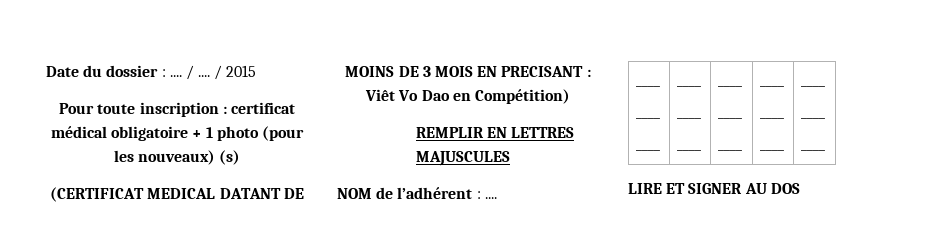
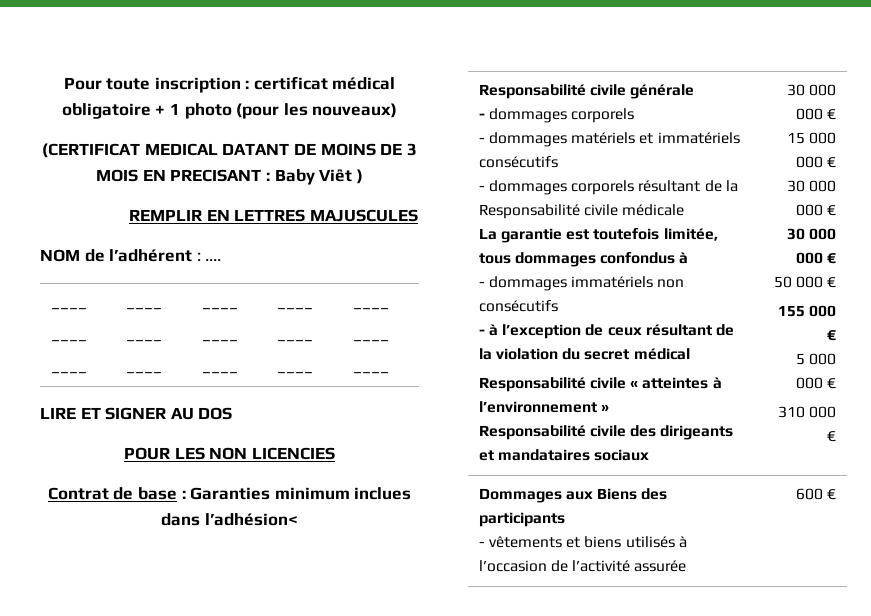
- Date du dossier : .... / .... / 2015
- Pour toute inscription : certificat médical obligatoire + 1 photo (pour les nouveaux) (s)
+ Pour toute inscription : certificat médical obligatoire + 1 photo (pour les nouveaux)
- (CERTIFICAT MEDICAL DATANT DE MOINS DE 3 MOIS EN PRECISANT : Viêt Vo Dao en Compétition)
+ (CERTIFICAT MEDICAL DATANT DE MOINS DE 3 MOIS EN PRECISANT : Baby Viêt )
+ POUR LES NON LICENCIES
+ Contrat de base : Garanties minimum inclues dans l’adhésion<
+ Responsabilité civile générale
+ - dommages corporels
+ - dommages matériels et immatériels consécutifs
+ - dommages corporels résultant de la Responsabilité civile médicale
+ La garantie est toutefois limitée, tous dommages confondus à
+ - dommages immatériels non consécutifs
+ - à l’exception de ceux résultant de la violation du secret médical
+ Responsabilité civile « atteintes à l’environnement »
+ Responsabilité civile des dirigeants et mandataires sociaux | 30 000 000 €
+ 15 000 000 €
+ 30 000 000 €
+ 30 000 000 €
+ 50 000 €
+ 155 000 €
+ 5 000 000 €
+ 310 000 €
+ Dommages aux Biens des participants
+ - vêtements et biens utilisés à l’occasion de l’activité assurée | 600 €

